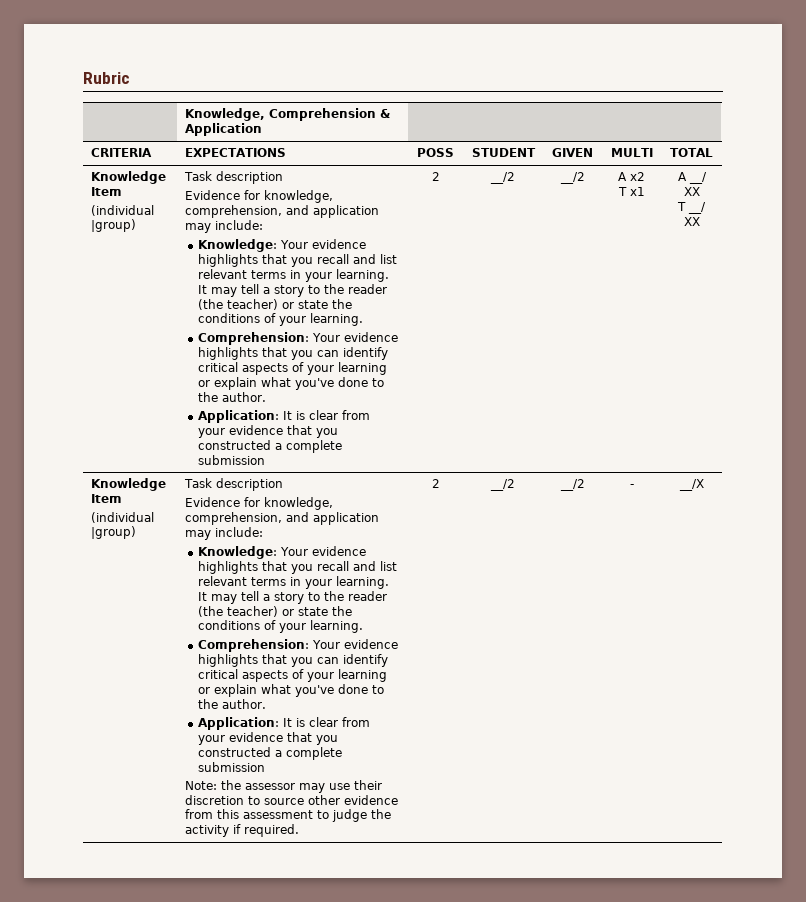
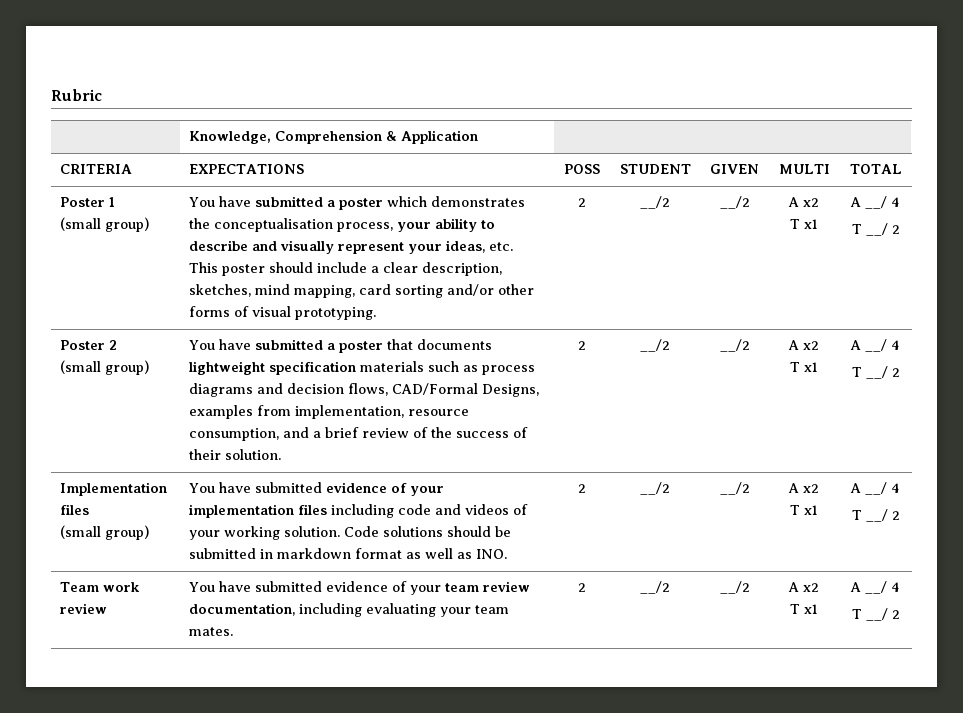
  CRITERIA | EXPECTATIONS | POSS | STUDENT | GIVEN | MULTI | TOTAL
- Knowledge Item
- (individual |group) | Task description
- Evidence for knowledge, comprehension, and application may include:
- Knowledge: Your evidence highlights that you recall and list relevant terms in your learning. It may tell a story to the reader (the teacher) or state the conditions of your learning.
- Comprehension: Your evidence highlights that you can identify critical aspects of your learning or explain what you've done to the author.
- Application: It is clear from your evidence that you constructed a complete submission | 2 | __/2 | __/2 | A x2
- T x1 | A __/ XX
- T __/ XX
- Knowledge Item
- (individual |group) | Task description
- Evidence for knowledge, comprehension, and application may include:
- Knowledge: Your evidence highlights that you recall and list relevant terms in your learning. It may tell a story to the reader (the teacher) or state the conditions of your learning.
- Comprehension: Your evidence highlights that you can identify critical aspects of your learning or explain what you've done to the author.
- Application: It is clear from your evidence that you constructed a complete submission
- Note: the assessor may use their discretion to source other evidence from this assessment to judge the activity if required. | 2 | __/2 | __/2 | - | __/X
+ Poster 1
+ (small group) | You have submitted a poster which demonstrates the conceptualisation process, your ability to describe and visually represent your ideas, etc. This poster should include a clear description, sketches, mind mapping, card sorting and/or other forms of visual prototyping. | 2 | __/2 | __/2 | A x2
+ T x1 | A __/ 4
+ T __/ 2
+ Poster 2
+ (small group) | You have submitted a poster that documents lightweight specification materials such as process diagrams and decision flows, CAD/Formal Designs, examples from implementation, resource consumption, and a brief review of the success of their solution. | 2 | __/2 | __/2 | A x2
+ T x1 | A __/ 4
+ T __/ 2
+ Implementation files
+ (small group) | You have submitted evidence of your implementation files including code and videos of your working solution. Code solutions should be submitted in markdown format as well as INO. | 2 | __/2 | __/2 | A x2
+ T x1 | A __/ 4
+ T __/ 2
+ Team work review | You have submitted evidence of your team review documentation, including evaluating your team mates. | 2 | __/2 | __/2 | A x2
+ T x1 | A __/ 4
+ T __/ 2

